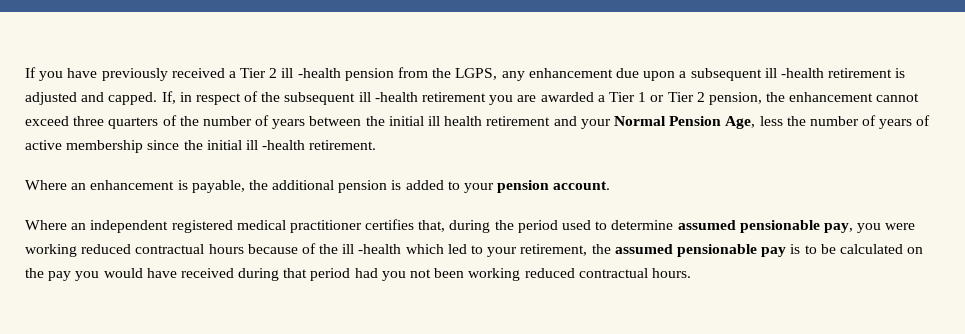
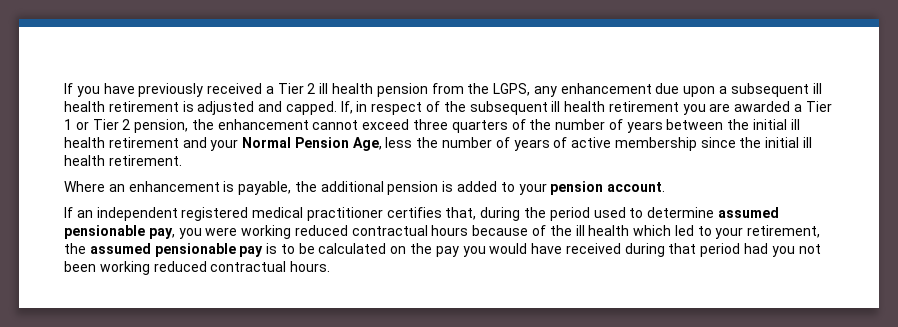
- If you have previously received a Tier 2 ill -health pension from the LGPS, any enhancement due upon a subsequent ill -health retirement is adjusted and capped.
+ If you have previously received a Tier 2 ill health pension from the LGPS, any enhancement due upon a subsequent ill health retirement is adjusted and capped.
- If, in respect of the subsequent ill -health retirement you are awarded a Tier 1 or Tier 2 pension, the enhancement cannot exceed three quarters of the number of years between the initial ill health retirement and your Normal Pension Age, less the number of years of active membership since the initial ill -health retirement.
+ If, in respect of the subsequent ill health retirement you are awarded a Tier 1 or Tier 2 pension, the enhancement cannot exceed three quarters of the number of years between the initial ill health retirement and your Normal Pension Age, less the number of years of active membership since the initial ill health retirement.
- Where an independent registered medical practitioner certifies that, during the period used to determine assumed pensionable pay, you were working reduced contractual hours because of the ill -health which led to your retirement, the assumed pensionable pay is to be calculated on the pay you would have received during that period had you not been working reduced contractual hours.
+ If an independent registered medical practitioner certifies that, during the period used to determine assumed pensionable pay, you were working reduced contractual hours because of the ill health which led to your retirement, the assumed pensionable pay is to be calculated on the pay you would have received during that period had you not been working reduced contractual hours.

